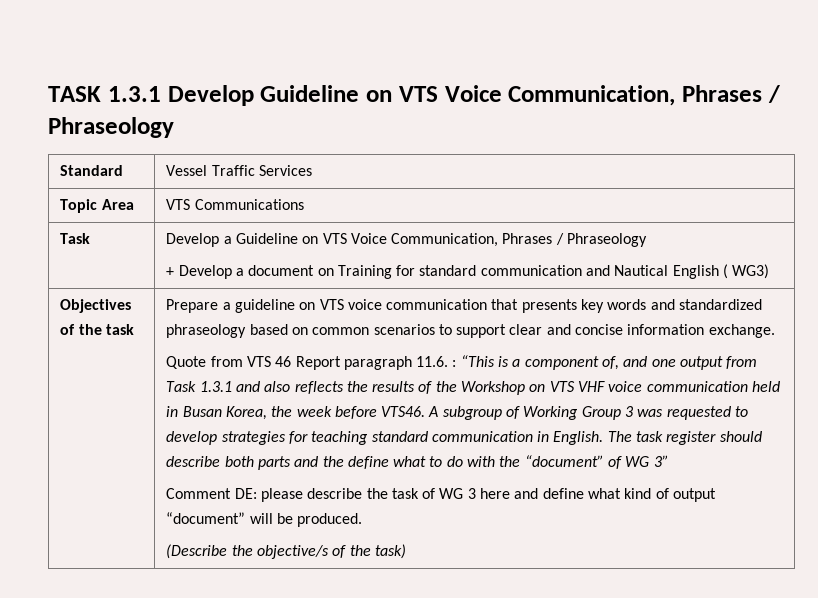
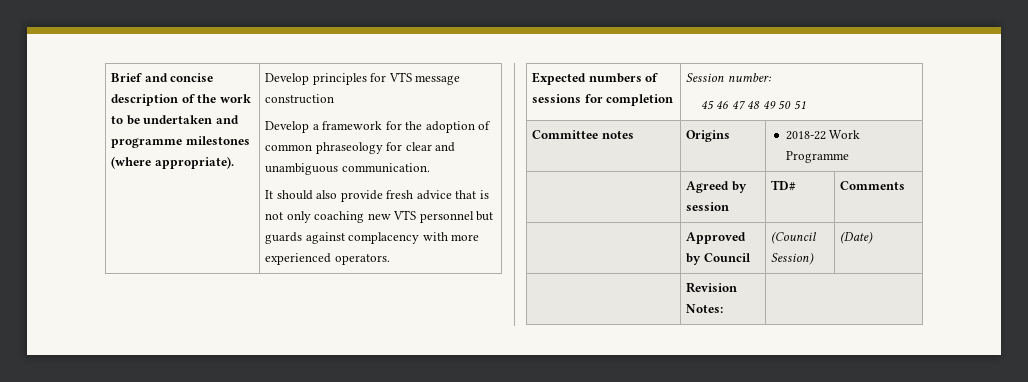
- TASK 1.3.1 Develop Guideline on VTS Voice Communication, Phrases / Phraseology
- Standard | Vessel Traffic Services
- Topic Area | VTS Communications
- Task | Develop a Guideline on VTS Voice Communication, Phrases / Phraseology
- + Develop a document on Training for standard communication and Nautical English ( WG3)
- Objectives of the task | Prepare a guideline on VTS voice communication that presents key words and standardized phraseology based on common scenarios to support clear and concise information exchange.
- Quote from VTS 46 Report paragraph 11.6. : “This is a component of, and one output from Task 1.3.1 and also reflects the results of the Workshop on VTS VHF voice communication held in Busan Korea, the week before VTS46. A subgroup of Working Group 3 was requested to develop strategies for teaching standard communication in English. The task register should describe both parts and the define what to do with the “document” of WG 3”
- Comment DE: please describe the task of WG 3 here and define what kind of output “document” will be produced.
- (Describe the objective/s of the task)
+ Brief and concise description of the work to be undertaken and programme milestones (where appropriate). | Develop principles for VTS message construction
+ Develop a framework for the adoption of common phraseology for clear and unambiguous communication.
+ It should also provide fresh advice that is not only coaching new VTS personnel but guards against complacency with more experienced operators.
+ Expected numbers of sessions for completion | Session number:
+ 45 46 47 48 49 50 51
+ Committee notes | Origins | 2018-22 Work Programme
+ | Agreed by session | TD# | Comments
+ | Approved by Council | (Council Session) | (Date)
+ | Revision Notes: |

